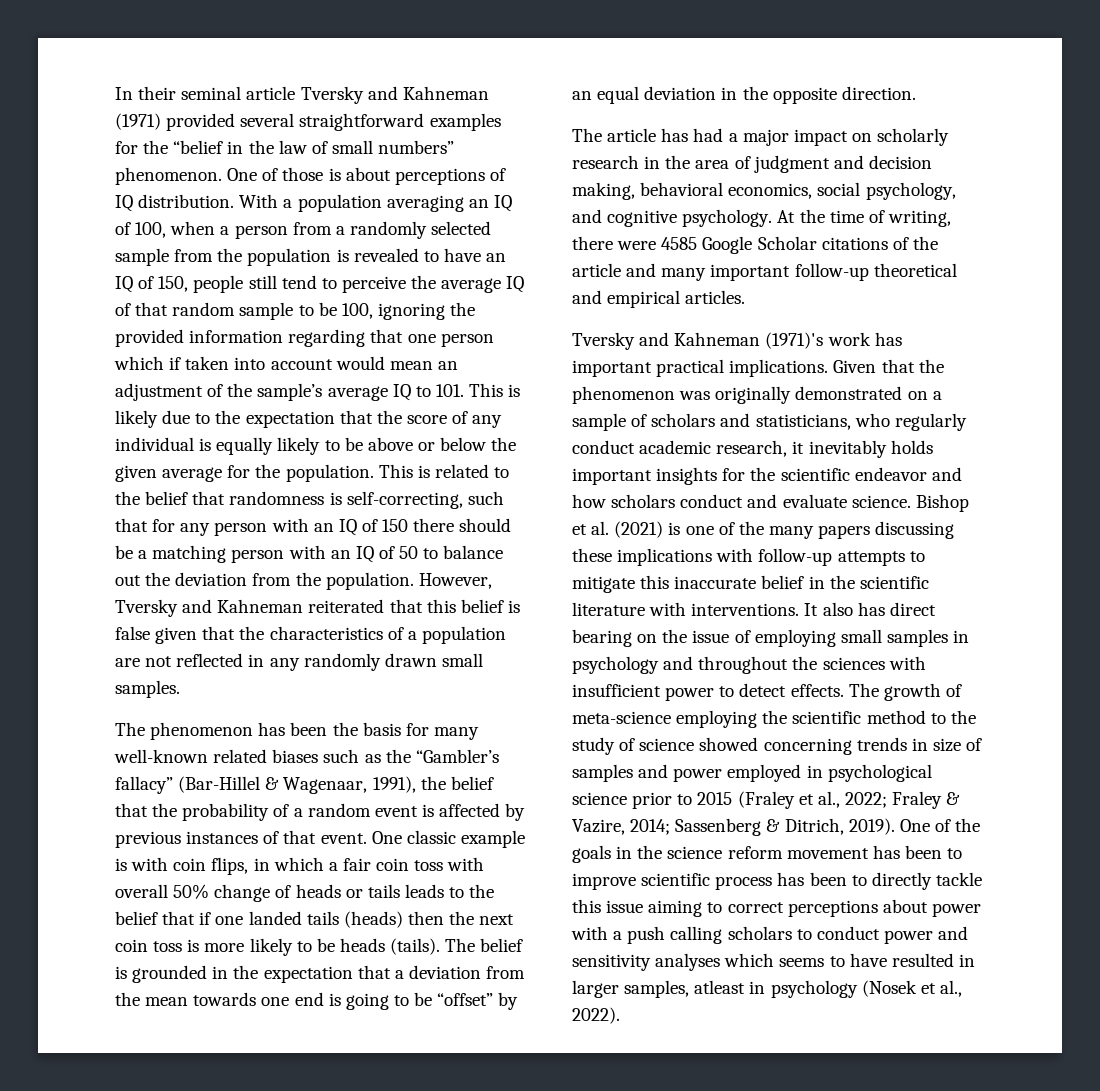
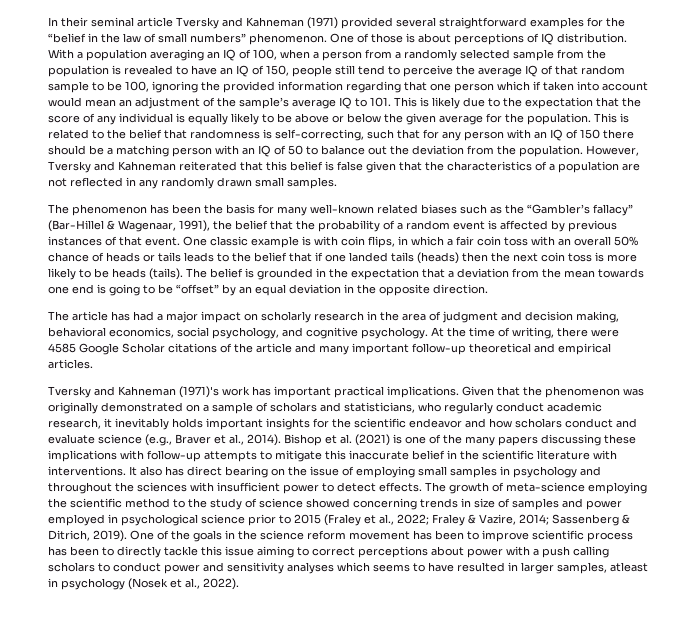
- One classic example is with coin flips, in which a fair coin toss with overall 50% change of heads or tails leads to the belief that if one landed tails (heads) then the next coin toss is more likely to be heads (tails).
+ One classic example is with coin flips, in which a fair coin toss with an overall 50% chance of heads or tails leads to the belief that if one landed tails (heads) then the next coin toss is more likely to be heads (tails).
- Given that the phenomenon was originally demonstrated on a sample of scholars and statisticians, who regularly conduct academic research, it inevitably holds important insights for the scientific endeavor and how scholars conduct and evaluate science.
+ Given that the phenomenon was originally demonstrated on a sample of scholars and statisticians, who regularly conduct academic research, it inevitably holds important insights for the scientific endeavor and how scholars conduct and evaluate science (e.g., Braver et al., 2014).

